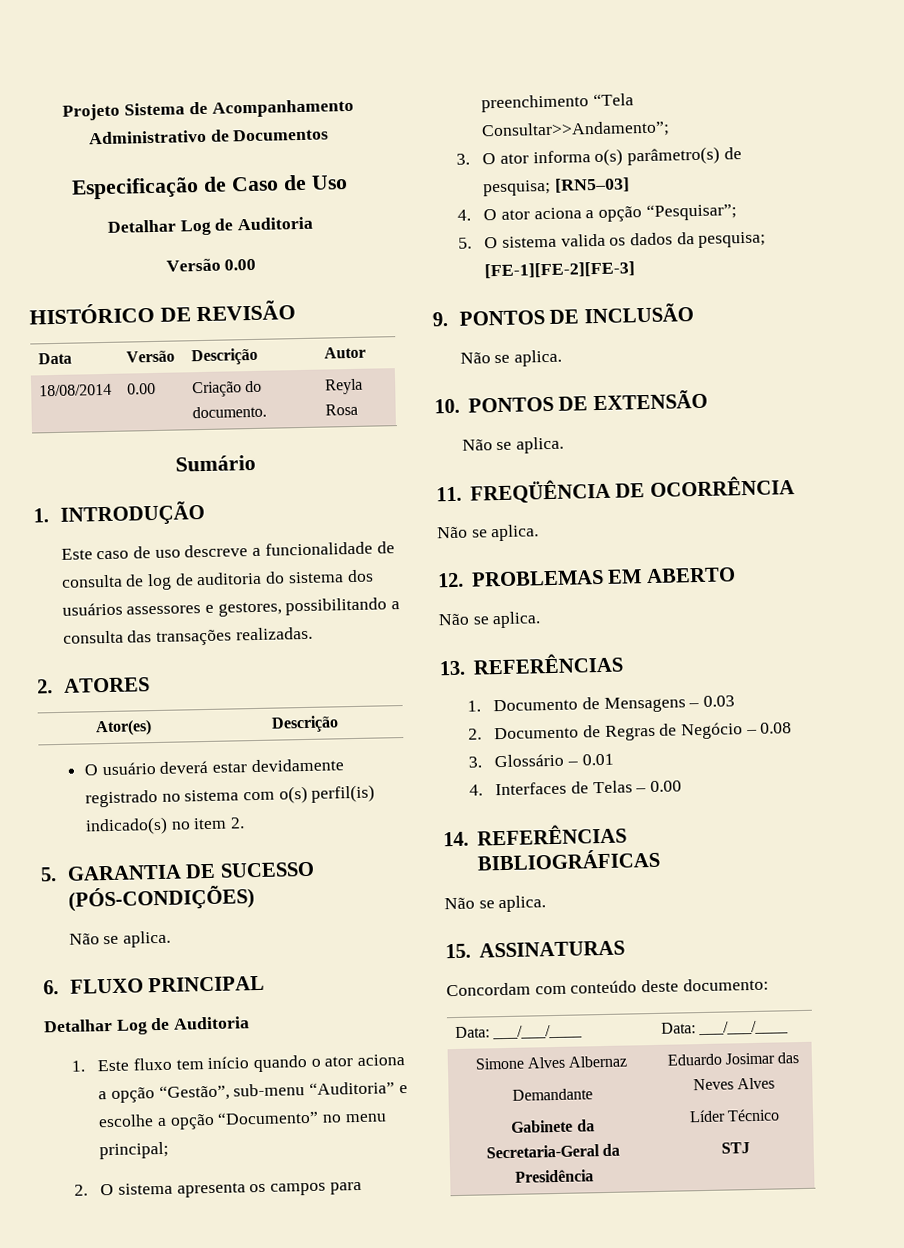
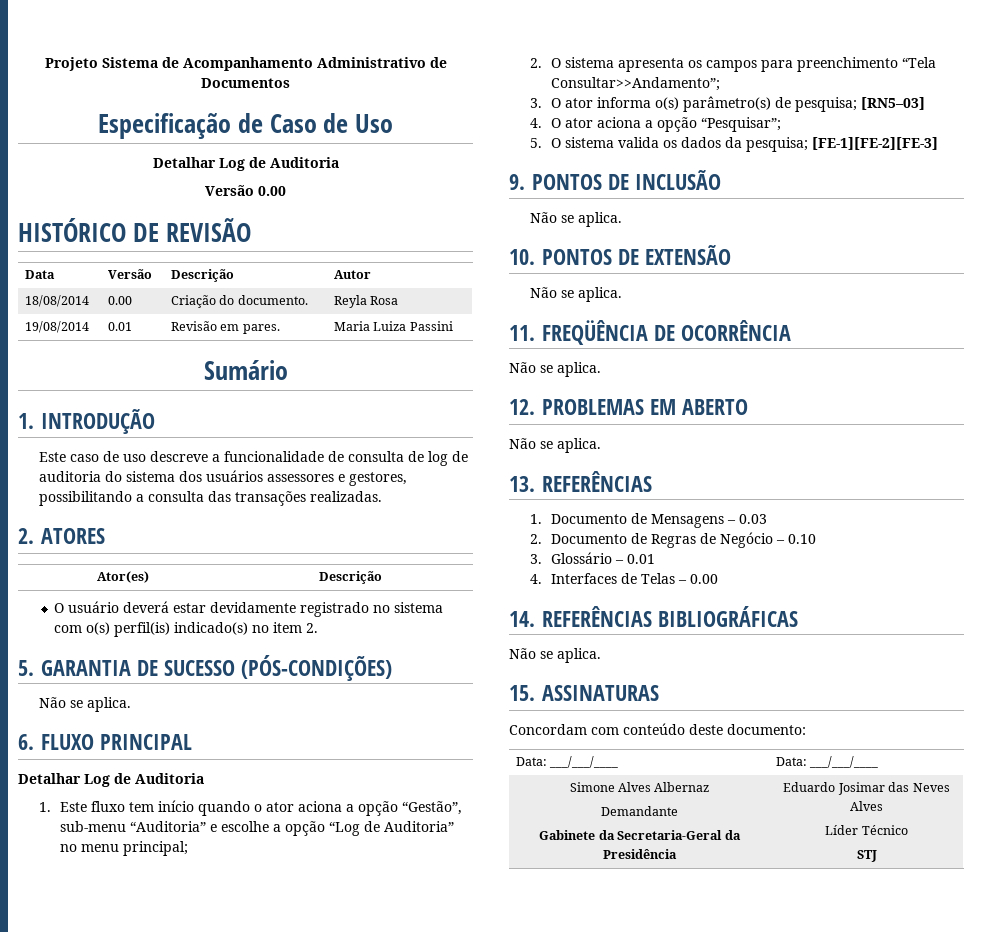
+ 19/08/2014 | 0.01 | Revisão em pares. | Maria Luiza Passini
- 1. Este fluxo tem início quando o ator aciona a opção “Gestão”, sub-menu “Auditoria” e escolhe a opção “Documento” no menu principal;
+ 1. Este fluxo tem início quando o ator aciona a opção “Gestão”, sub-menu “Auditoria” e escolhe a opção “Log de Auditoria” no menu principal;
- 2. Documento de Regras de Negócio – 0.08
+ 2. Documento de Regras de Negócio – 0.10

